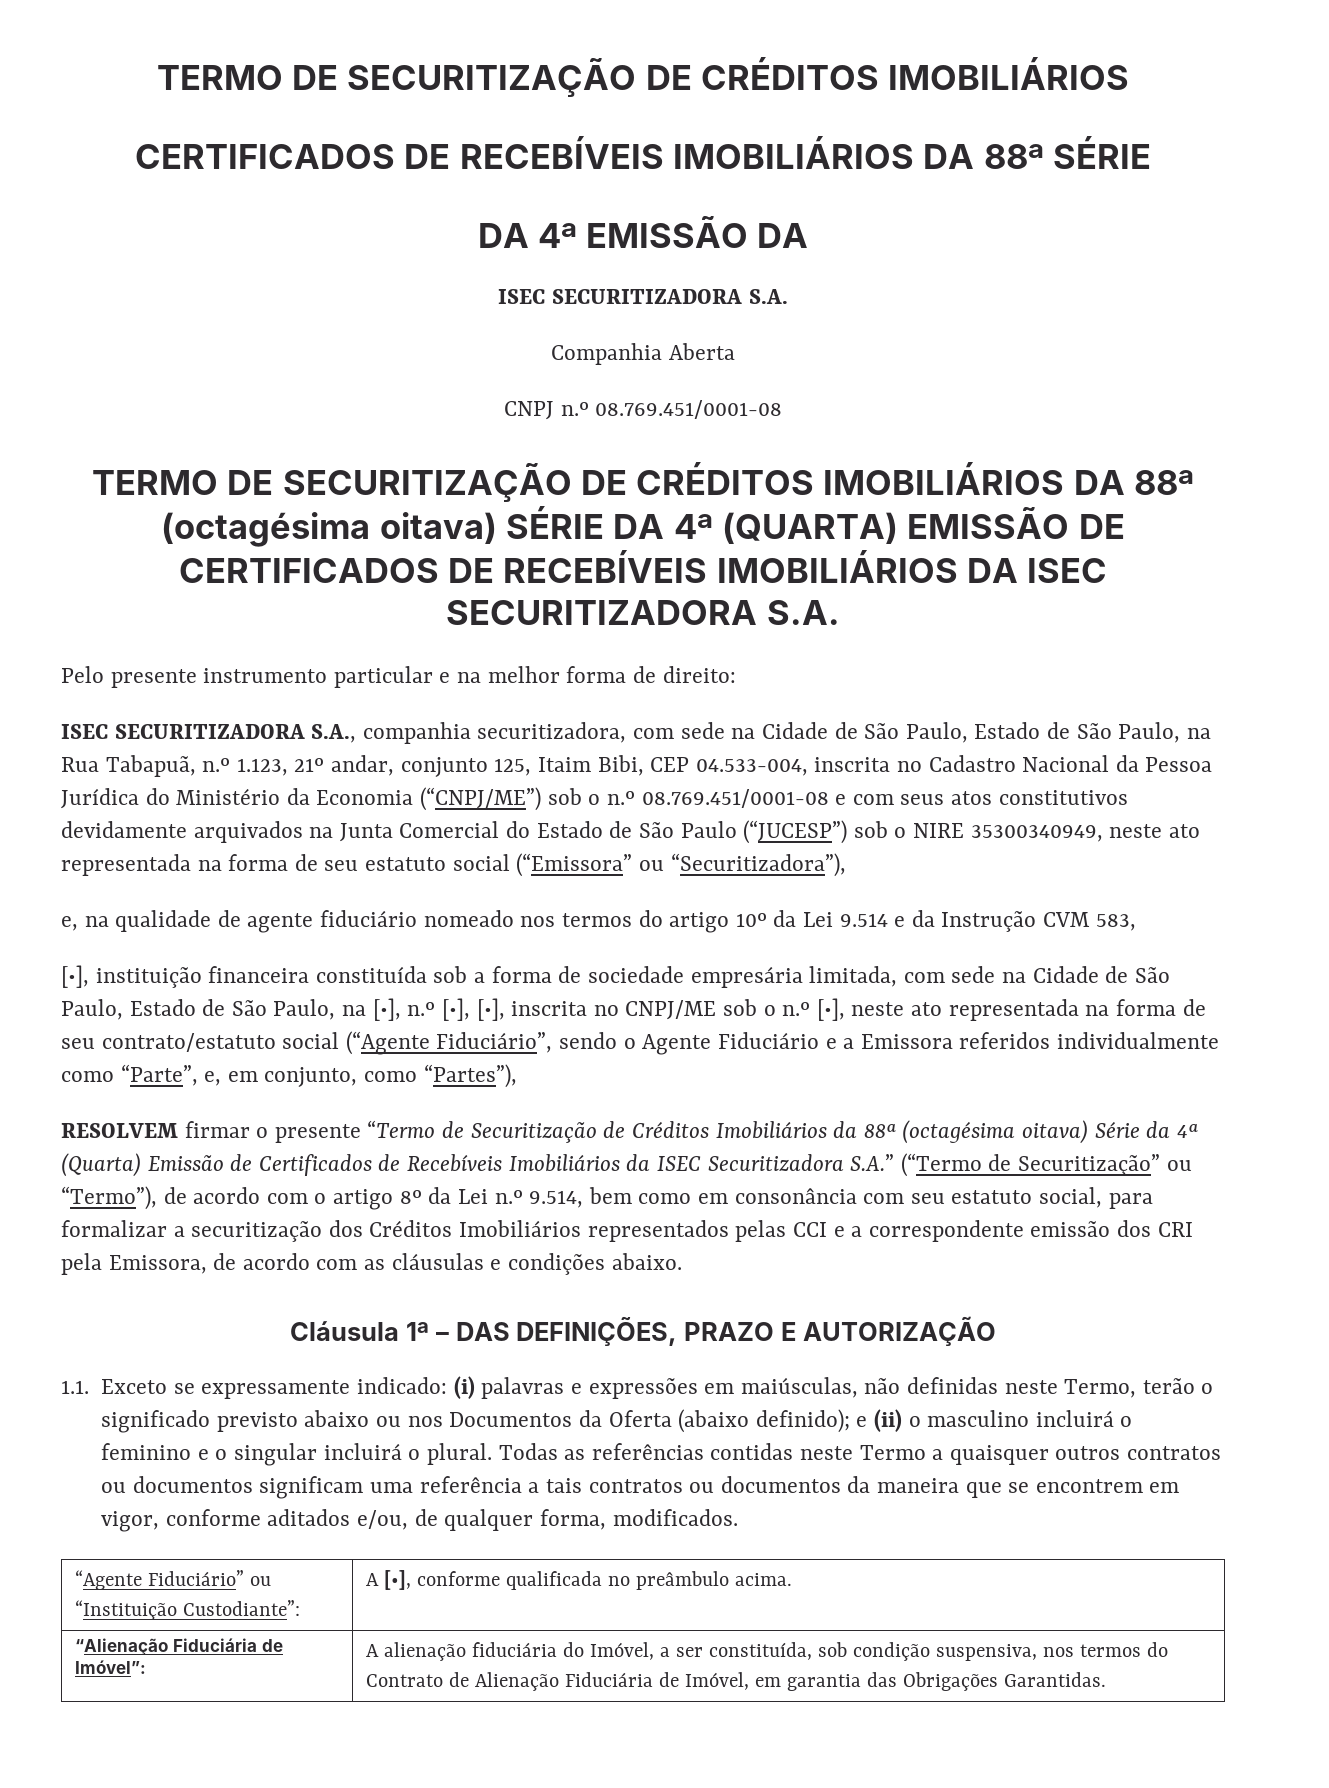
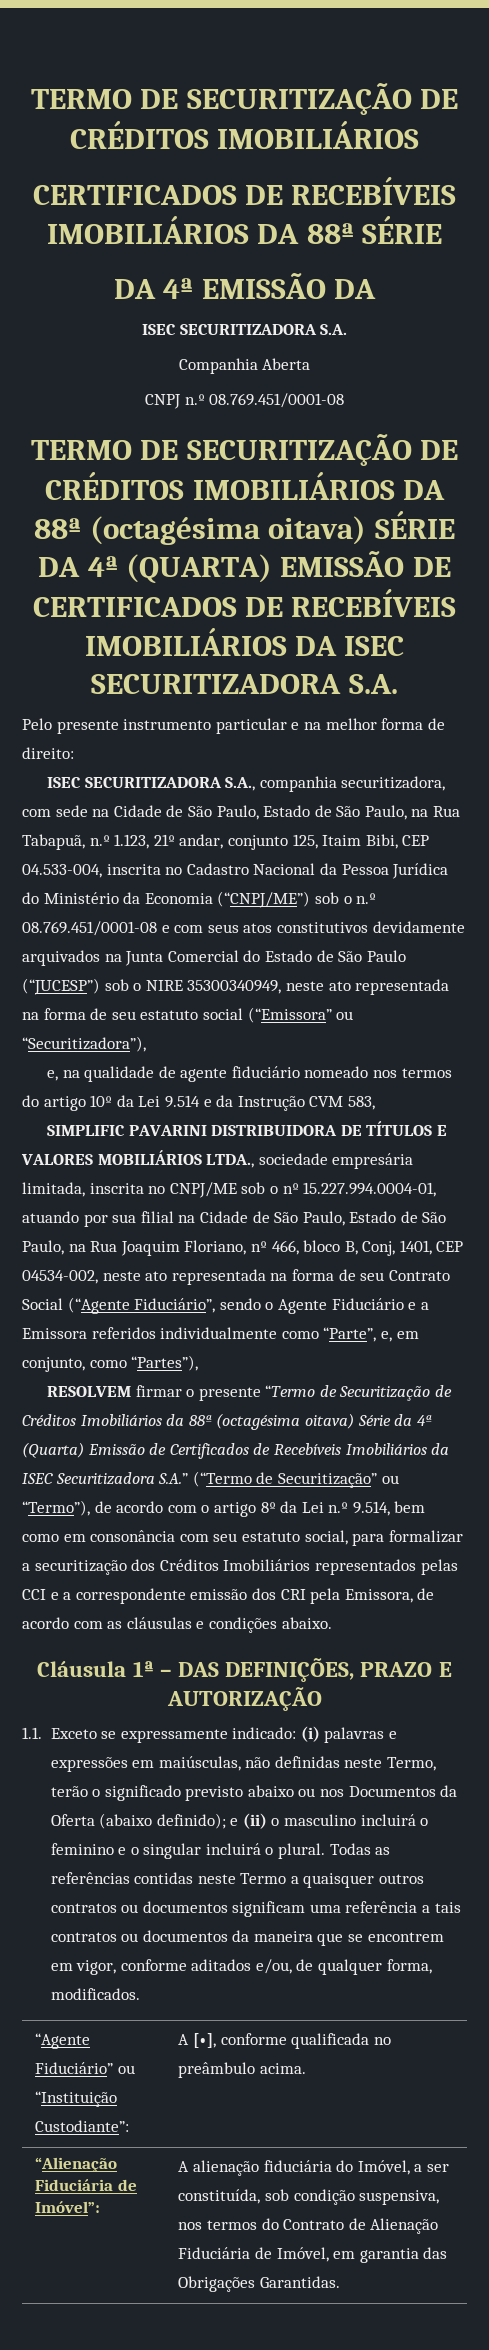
- [•], instituição financeira constituída sob a forma de sociedade empresária limitada, com sede na Cidade de São Paulo, Estado de São Paulo, na [•], n.º [•], [•], inscrita no CNPJ/ME sob o n.º [•], neste ato representada na forma de seu contrato/estatuto social (“Agente Fiduciário”, sendo o Agente Fiduciário e a Emissora referidos individualmente como “Parte”, e, em conjunto, como “Partes”),
+ SIMPLIFIC PAVARINI DISTRIBUIDORA DE TÍTULOS E VALORES MOBILIÁRIOS LTDA., sociedade empresária limitada, inscrita no CNPJ/ME sob o nº 15.227.994.0004-01, atuando por sua filial na Cidade de São Paulo, Estado de São Paulo, na Rua Joaquim Floriano, nº 466, bloco B, Conj, 1401, CEP 04534-002, neste ato representada na forma de seu Contrato Social (“Agente Fiduciário”, sendo o Agente Fiduciário e a Emissora referidos individualmente como “Parte”, e, em conjunto, como “Partes”),

